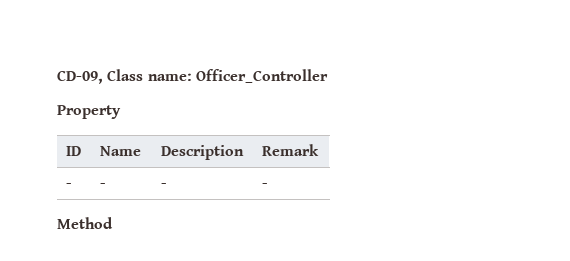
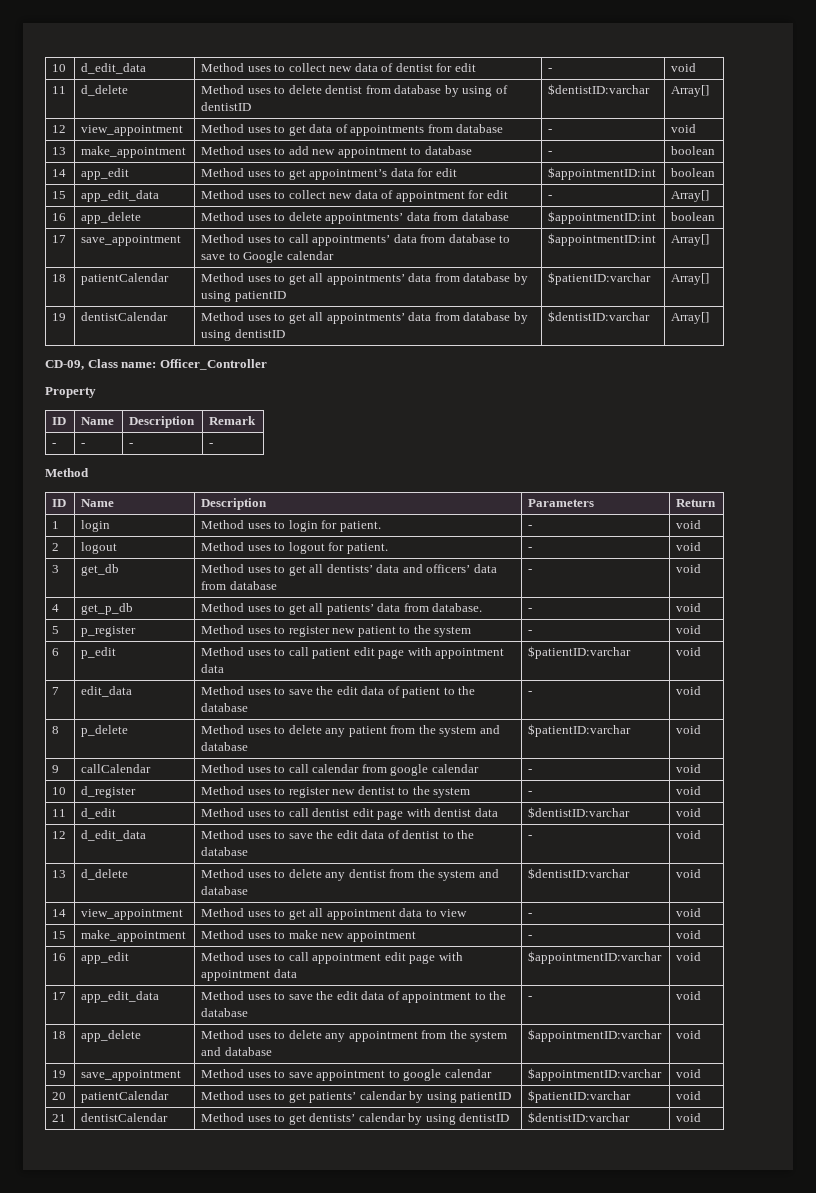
+ 10 | d_edit_data | Method uses to collect new data of dentist for edit | - | void
+ 11 | d_delete | Method uses to delete dentist from database by using of dentistID | $dentistID:varchar | Array[]
+ 12 | view_appointment | Method uses to get data of appointments from database | - | void
+ 13 | make_appointment | Method uses to add new appointment to database | - | boolean
+ 14 | app_edit | Method uses to get appointment’s data for edit | $appointmentID:int | boolean
+ 15 | app_edit_data | Method uses to collect new data of appointment for edit | - | Array[]
+ 16 | app_delete | Method uses to delete appointments’ data from database | $appointmentID:int | boolean
+ 17 | save_appointment | Method uses to call appointments’ data from database to save to Google calendar | $appointmentID:int | Array[]
+ 18 | patientCalendar | Method uses to get all appointments’ data from database by using patientID | $patientID:varchar | Array[]
+ 19 | dentistCalendar | Method uses to get all appointments’ data from database by using dentistID | $dentistID:varchar | Array[]
+ ID | Name | Description | Parameters | Return
+ 1 | login | Method uses to login for patient. | - | void
+ 2 | logout | Method uses to logout for patient. | - | void
+ 3 | get_db | Method uses to get all dentists’ data and officers’ data from database | - | void
+ 4 | get_p_db | Method uses to get all patients’ data from database. | - | void
+ 5 | p_register | Method uses to register new patient to the system | - | void
+ 6 | p_edit | Method uses to call patient edit page with appointment data | $patientID:varchar | void
+ 7 | edit_data | Method uses to save the edit data of patient to the database | - | void
+ 8 | p_delete | Method uses to delete any patient from the system and database | $patientID:varchar | void
+ 9 | callCalendar | Method uses to call calendar from google calendar | - | void
+ 10 | d_register | Method uses to register new dentist to the system | - | void
+ 11 | d_edit | Method uses to call dentist edit page with dentist data | $dentistID:varchar | void
+ 12 | d_edit_data | Method uses to save the edit data of dentist to the database | - | void
+ 13 | d_delete | Method uses to delete any dentist from the system and database | $dentistID:varchar | void
+ 14 | view_appointment | Method uses to get all appointment data to view | - | void
+ 15 | make_appointment | Method uses to make new appointment | - | void
+ 16 | app_edit | Method uses to call appointment edit page with appointment data | $appointmentID:varchar | void
+ 17 | app_edit_data | Method uses to save the edit data of appointment to the database | - | void
+ 18 | app_delete | Method uses to delete any appointment from the system and database | $appointmentID:varchar | void
+ 19 | save_appointment | Method uses to save appointment to google calendar | $appointmentID:varchar | void
+ 20 | patientCalendar | Method uses to get patients’ calendar by using patientID | $patientID:varchar | void
+ 21 | dentistCalendar | Method uses to get dentists’ calendar by using dentistID | $dentistID:varchar | void

